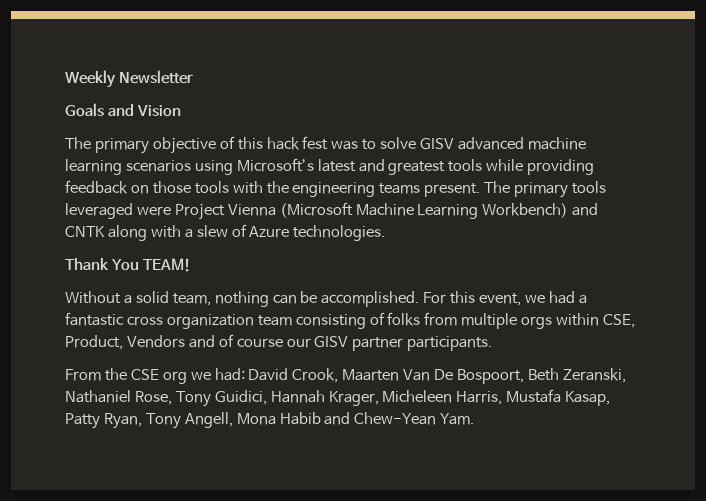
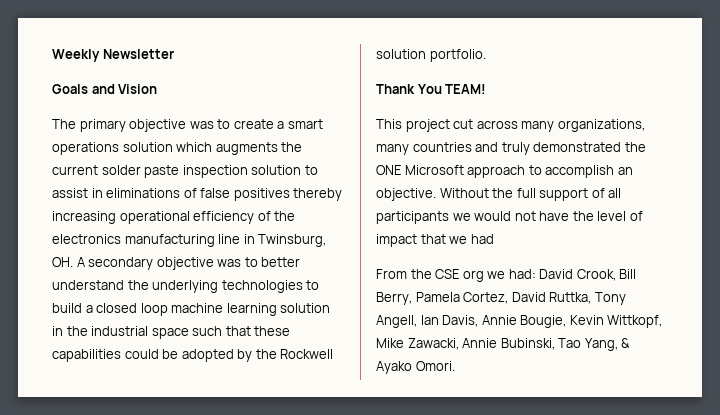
- The primary objective of this hack fest was to solve GISV advanced machine learning scenarios using Microsoft’s latest and greatest tools while providing feedback on those tools with the engineering teams present. The primary tools leveraged were Project Vienna (Microsoft Machine Learning Workbench) and CNTK along with a slew of Azure technologies.
+ The primary objective was to create a smart operations solution which augments the current solder paste inspection solution to assist in eliminations of false positives thereby increasing operational efficiency of the electronics manufacturing line in Twinsburg, OH. A secondary objective was to better understand the underlying technologies to build a closed loop machine learning solution in the industrial space such that these capabilities could be adopted by the Rockwell solution portfolio.
  Thank You TEAM!
- Without a solid team, nothing can be accomplished. For this event, we had a fantastic cross organization team consisting of folks from multiple orgs within CSE, Product, Vendors and of course our GISV partner participants.
+ This project cut across many organizations, many countries and truly demonstrated the ONE Microsoft approach to accomplish an objective. Without the full support of all participants we would not have the level of impact that we had
- From the CSE org we had: David Crook, Maarten Van De Bospoort, Beth Zeranski, Nathaniel Rose, Tony Guidici, Hannah Krager, Micheleen Harris, Mustafa Kasap, Patty Ryan, Tony Angell, Mona Habib and Chew-Yean Yam.
+ From the CSE org we had: David Crook, Bill Berry, Pamela Cortez, David Ruttka, Tony Angell, Ian Davis, Annie Bougie, Kevin Wittkopf, Mike Zawacki, Annie Bubinski, Tao Yang, & Ayako Omori.

